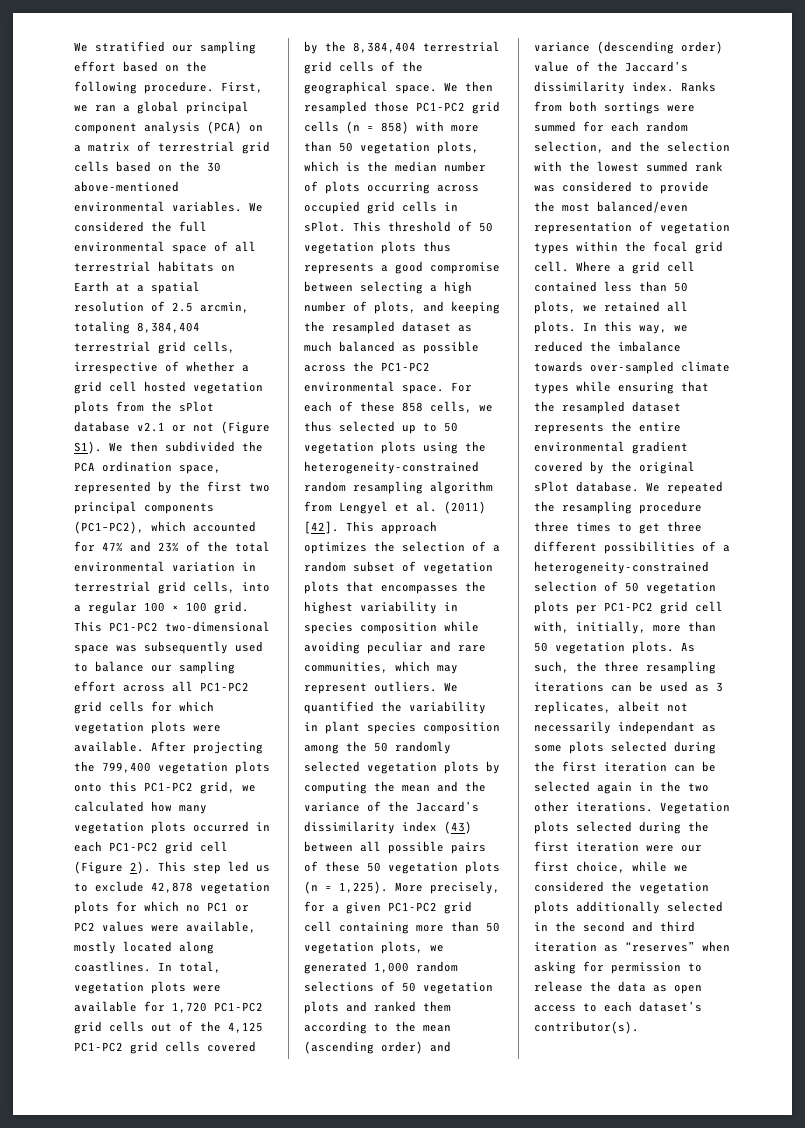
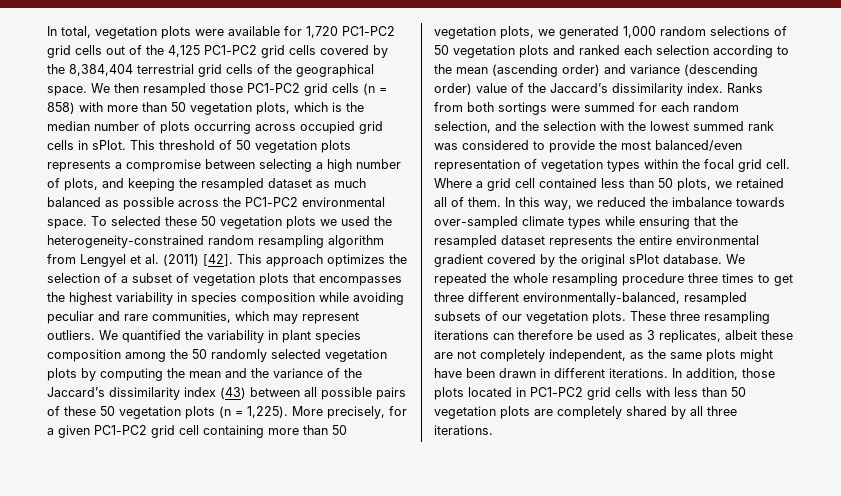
- We stratified our sampling effort based on the following procedure. First, we ran a global principal component analysis (PCA) on a matrix of terrestrial grid cells based on the 30 above-mentioned environmental variables. We considered the full environmental space of all terrestrial habitats on Earth at a spatial resolution of 2.5 arcmin, totaling 8,384,404 terrestrial grid cells, irrespective of whether a grid cell hosted vegetation plots from the sPlot database v2.1 or not (Figure S1). We then subdivided the PCA ordination space, represented by the first two principal components (PC1–PC2), which accounted for 47% and 23% of the total environmental variation in terrestrial grid cells, into a regular 100 × 100 grid. This PC1-PC2 two-dimensional space was subsequently used to balance our sampling effort across all PC1-PC2 grid cells for which vegetation plots were available. After projecting the 799,400 vegetation plots onto this PC1-PC2 grid, we calculated how many vegetation plots occurred in each PC1-PC2 grid cell (Figure 2). This step led us to exclude 42,878 vegetation plots for which no PC1 or PC2 values were available, mostly located along coastlines.
- This threshold of 50 vegetation plots thus represents a good compromise between selecting a high number of plots, and keeping the resampled dataset as much balanced as possible across the PC1-PC2 environmental space.
+ This threshold of 50 vegetation plots represents a compromise between selecting a high number of plots, and keeping the resampled dataset as much balanced as possible across the PC1-PC2 environmental space.
- For each of these 858 cells, we thus selected up to 50 vegetation plots using the heterogeneity-constrained random resampling algorithm from Lengyel et al. (2011) [42].
+ To selected these 50 vegetation plots we used the heterogeneity-constrained random resampling algorithm from Lengyel et al. (2011) [42].
- This approach optimizes the selection of a random subset of vegetation plots that encompasses the highest variability in species composition while avoiding peculiar and rare communities, which may represent outliers.
+ This approach optimizes the selection of a subset of vegetation plots that encompasses the highest variability in species composition while avoiding peculiar and rare communities, which may represent outliers.
- More precisely, for a given PC1-PC2 grid cell containing more than 50 vegetation plots, we generated 1,000 random selections of 50 vegetation plots and ranked them according to the mean (ascending order) and variance (descending order) value of the Jaccard’s dissimilarity index.
+ More precisely, for a given PC1-PC2 grid cell containing more than 50 vegetation plots, we generated 1,000 random selections of 50 vegetation plots and ranked each selection according to the mean (ascending order) and variance (descending order) value of the Jaccard’s dissimilarity index.
- Where a grid cell contained less than 50 plots, we retained all plots.
+ Where a grid cell contained less than 50 plots, we retained all of them.
- We repeated the resampling procedure three times to get three different possibilities of a heterogeneity-constrained selection of 50 vegetation plots per PC1-PC2 grid cell with, initially, more than 50 vegetation plots. As such, the three resampling iterations can be used as 3 replicates, albeit not necessarily independant as some plots selected during the first iteration can be selected again in the two other iterations. Vegetation plots selected during the first iteration were our first choice, while we considered the vegetation plots additionally selected in the second and third iteration as “reserves” when asking for permission to release the data as open access to each dataset’s contributor(s).
+ We repeated the whole resampling procedure three times to get three different environmentally-balanced, resampled subsets of our vegetation plots. These three resampling iterations can therefore be used as 3 replicates, albeit these are not completely independent, as the same plots might have been drawn in different iterations. In addition, those plots located in PC1-PC2 grid cells with less than 50 vegetation plots are completely shared by all three iterations.

